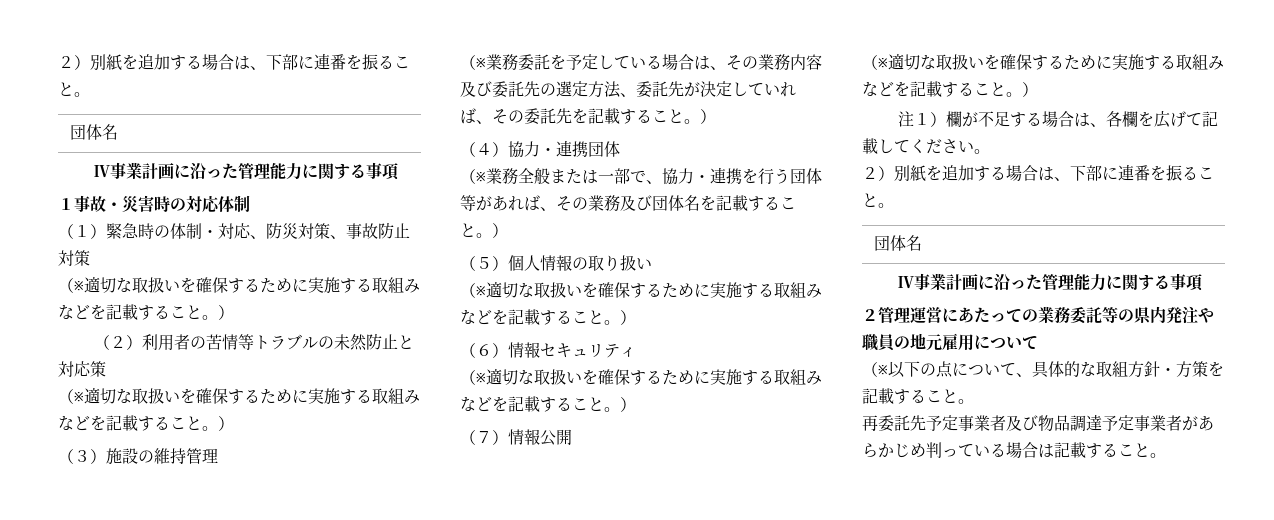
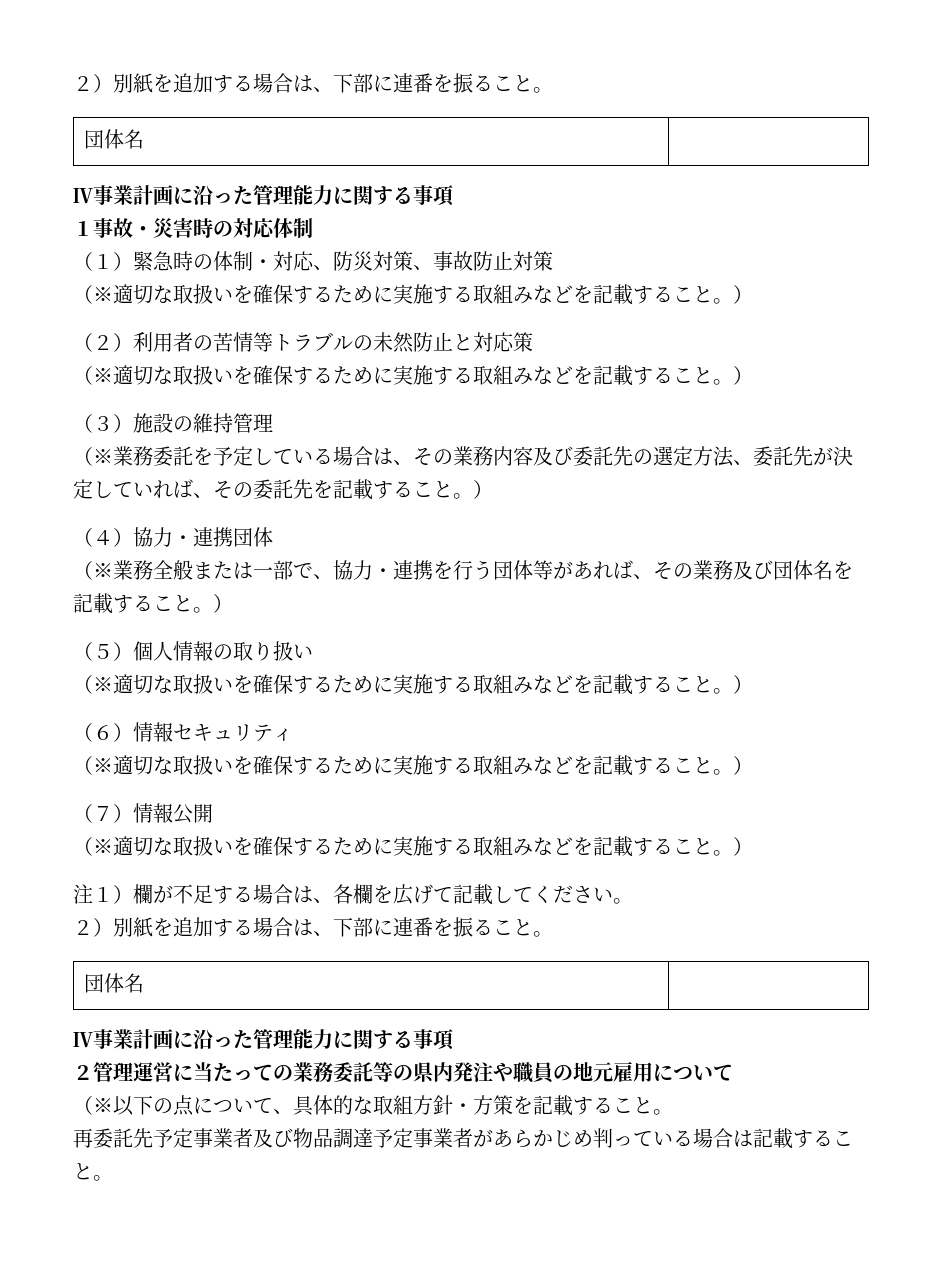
- ２管理運営にあたっての業務委託等の県内発注や職員の地元雇用について
+ ２管理運営に当たっての業務委託等の県内発注や職員の地元雇用について

